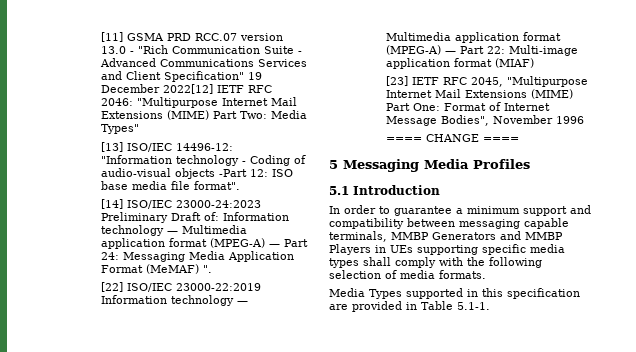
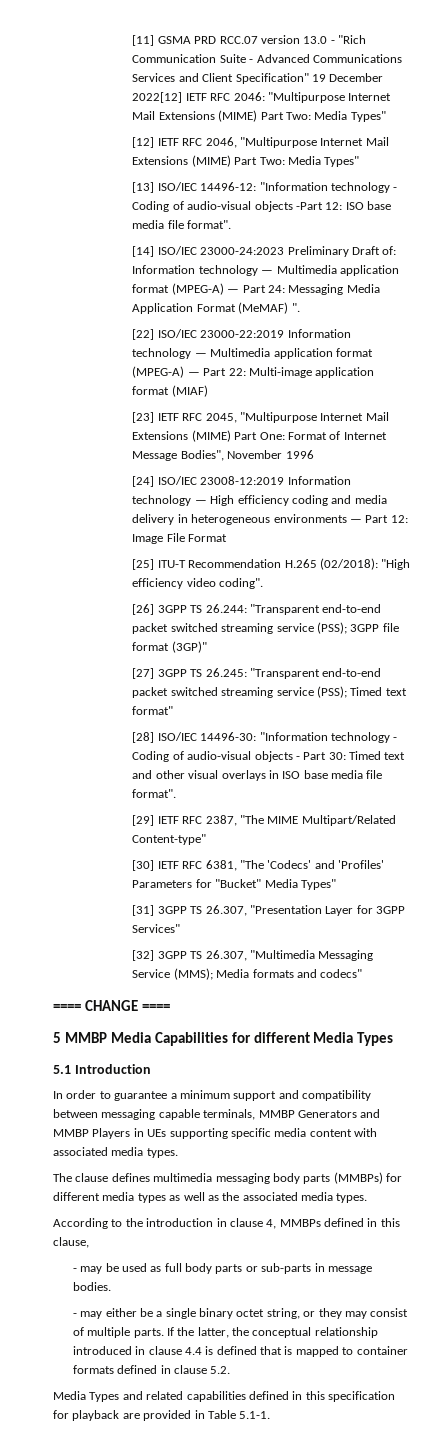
+ [12] IETF RFC 2046, "Multipurpose Internet Mail Extensions (MIME) Part Two: Media Types"
+ [24] ISO/IEC 23008-12:2019 Information technology — High efficiency coding and media delivery in heterogeneous environments — Part 12: Image File Format
+ [25] ITU-T Recommendation H.265 (02/2018): "High efficiency video coding".
+ [26] 3GPP TS 26.244: "Transparent end-to-end packet switched streaming service (PSS); 3GPP file format (3GP)"
+ [27] 3GPP TS 26.245: "Transparent end-to-end packet switched streaming service (PSS); Timed text format"
+ [28] ISO/IEC 14496-30: "Information technology - Coding of audio-visual objects - Part 30: Timed text and other visual overlays in ISO base media file format".
+ [29] IETF RFC 2387, "The MIME Multipart/Related Content-type"
+ [30] IETF RFC 6381, "The 'Codecs' and 'Profiles' Parameters for "Bucket" Media Types"
+ [31] 3GPP TS 26.307, "Presentation Layer for 3GPP Services"
+ [32] 3GPP TS 26.307, "Multimedia Messaging Service (MMS); Media formats and codecs"
  ==== CHANGE ====
- 5 Messaging Media Profiles
+ 5 MMBP Media Capabilities for different Media Types
- In order to guarantee a minimum support and compatibility between messaging capable terminals, MMBP Generators and MMBP Players in UEs supporting specific media types shall comply with the following selection of media formats.
- Media Types supported in this specification are provided in Table 5.1-1.
+ In order to guarantee a minimum support and compatibility between messaging capable terminals, MMBP Generators and MMBP Players in UEs supporting specific media content with associated media types.
+ The clause defines multimedia messaging body parts (MMBPs) for different media types as well as the associated media types.
+ According to the introduction in clause 4, MMBPs defined in this clause,
+ - may be used as full body parts or sub-parts in message bodies.
+ - may either be a single binary octet string, or they may consist of multiple parts. If the latter, the conceptual relationship introduced in clause 4.4 is defined that is mapped to container formats defined in clause 5.2.
+ Media Types and related capabilities defined in this specification for playback are provided in Table 5.1-1.

